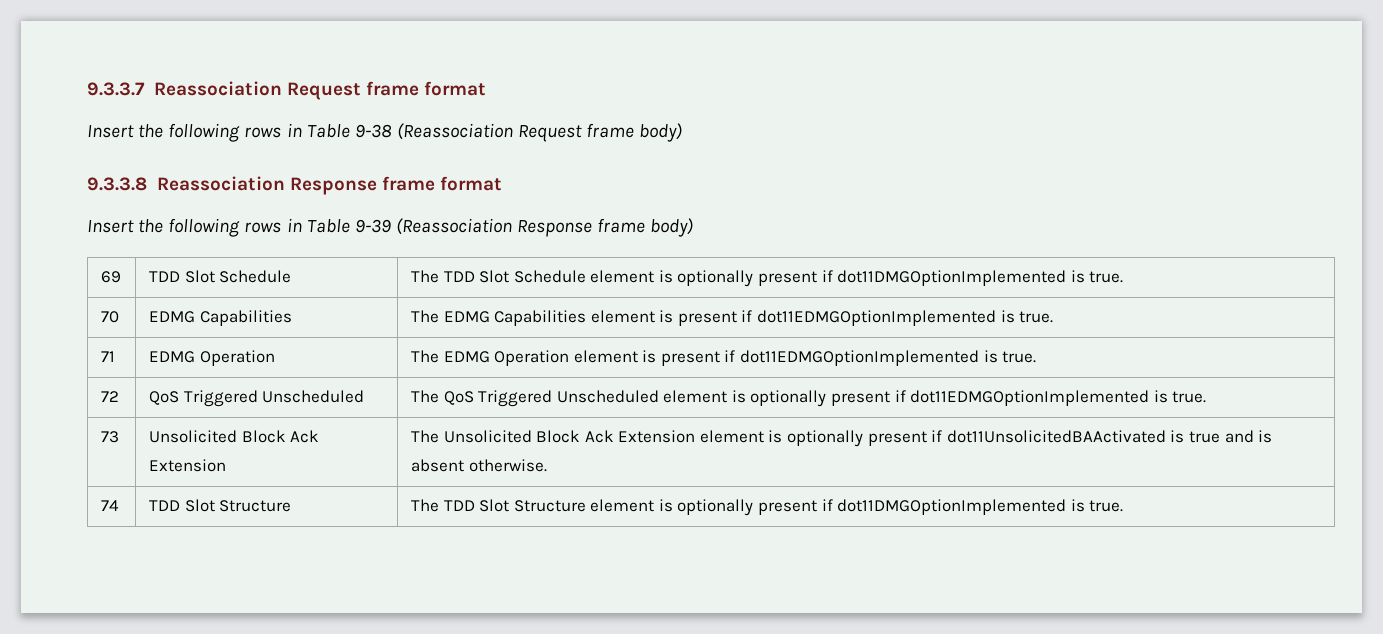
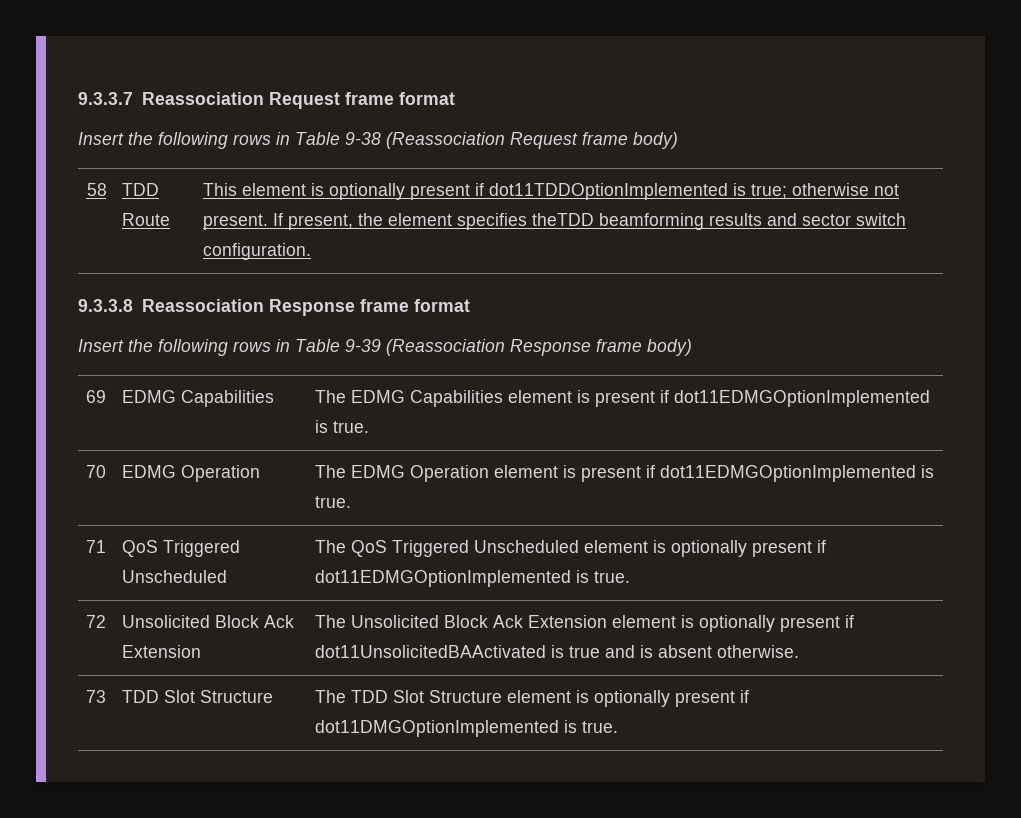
+ 58 | TDD Route | This element is optionally present if dot11TDDOptionImplemented is true; otherwise not present. If present, the element specifies theTDD beamforming results and sector switch configuration.
- 69 | TDD Slot Schedule | The TDD Slot Schedule element is optionally present if dot11DMGOptionImplemented is true.
- 70 | EDMG Capabilities | The EDMG Capabilities element is present if dot11EDMGOptionImplemented is true.
+ 69 | EDMG Capabilities | The EDMG Capabilities element is present if dot11EDMGOptionImplemented is true.
- 71 | EDMG Operation | The EDMG Operation element is present if dot11EDMGOptionImplemented is true.
+ 70 | EDMG Operation | The EDMG Operation element is present if dot11EDMGOptionImplemented is true.
- 72 | QoS Triggered Unscheduled | The QoS Triggered Unscheduled element is optionally present if dot11EDMGOptionImplemented is true.
+ 71 | QoS Triggered Unscheduled | The QoS Triggered Unscheduled element is optionally present if dot11EDMGOptionImplemented is true.
- 73 | Unsolicited Block Ack Extension | The Unsolicited Block Ack Extension element is optionally present if dot11UnsolicitedBAActivated is true and is absent otherwise.
+ 72 | Unsolicited Block Ack Extension | The Unsolicited Block Ack Extension element is optionally present if dot11UnsolicitedBAActivated is true and is absent otherwise.
- 74 | TDD Slot Structure | The TDD Slot Structure element is optionally present if dot11DMGOptionImplemented is true.
+ 73 | TDD Slot Structure | The TDD Slot Structure element is optionally present if dot11DMGOptionImplemented is true.

